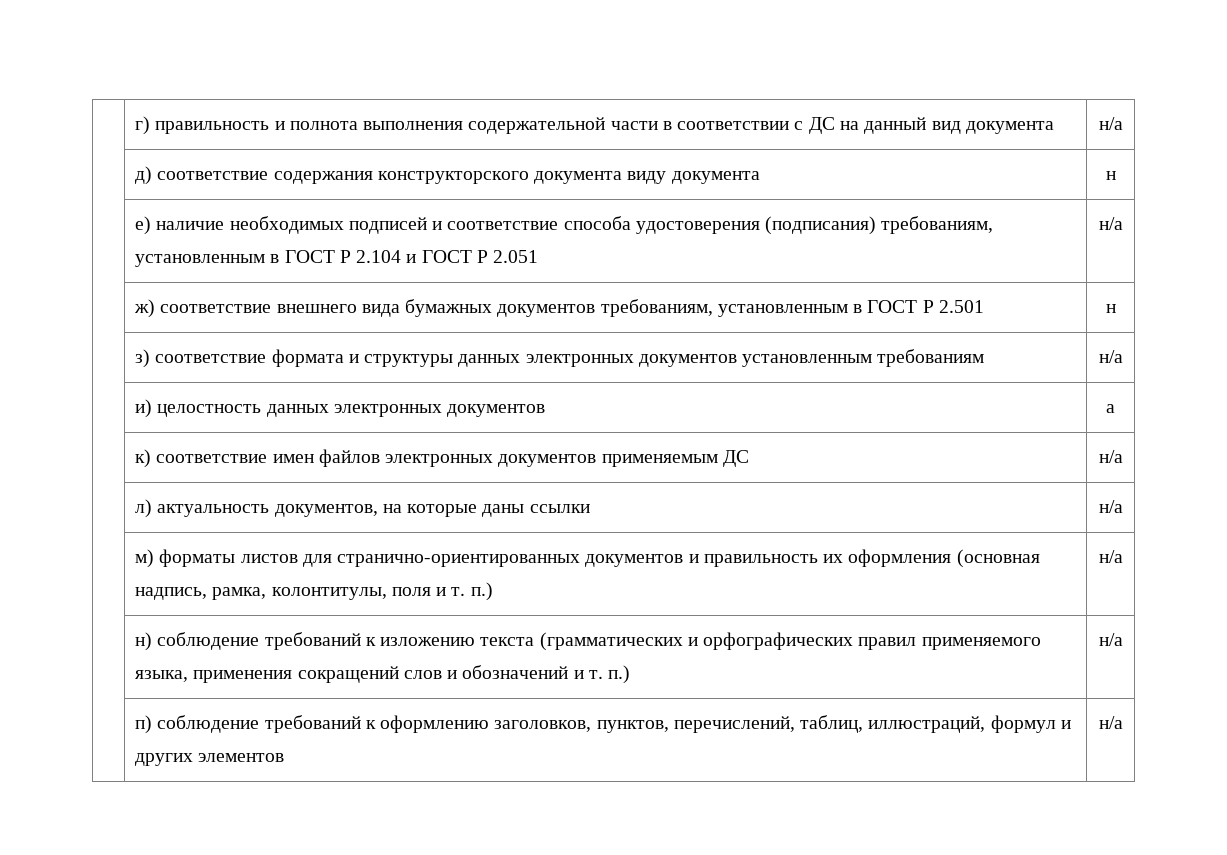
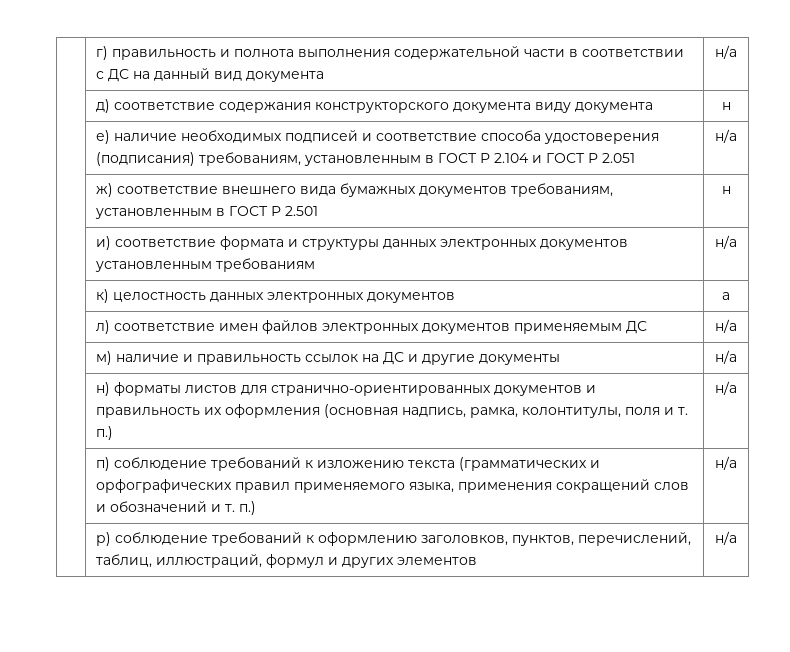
- | з) соответствие формата и структуры данных электронных документов установленным требованиям | н/а
+ | и) соответствие формата и структуры данных электронных документов установленным требованиям | н/а
- | и) целостность данных электронных документов | а
+ | к) целостность данных электронных документов | а
- | к) соответствие имен файлов электронных документов применяемым ДС | н/а
+ | л) соответствие имен файлов электронных документов применяемым ДС | н/а
- | л) актуальность документов, на которые даны ссылки | н/а
- | м) форматы листов для странично-ориентированных документов и правильность их оформления (основная надпись, рамка, колонтитулы, поля и т. п.) | н/а
+ | м) наличие и правильность ссылок на ДС и другие документы | н/а
+ | н) форматы листов для странично-ориентированных документов и правильность их оформления (основная надпись, рамка, колонтитулы, поля и т. п.) | н/а
- | н) соблюдение требований к изложению текста (грамматических и орфографических правил применяемого языка, применения сокращений слов и обозначений и т. п.) | н/а
+ | п) соблюдение требований к изложению текста (грамматических и орфографических правил применяемого языка, применения сокращений слов и обозначений и т. п.) | н/а
- | п) соблюдение требований к оформлению заголовков, пунктов, перечислений, таблиц, иллюстраций, формул и других элементов | н/а
+ | р) соблюдение требований к оформлению заголовков, пунктов, перечислений, таблиц, иллюстраций, формул и других элементов | н/а

